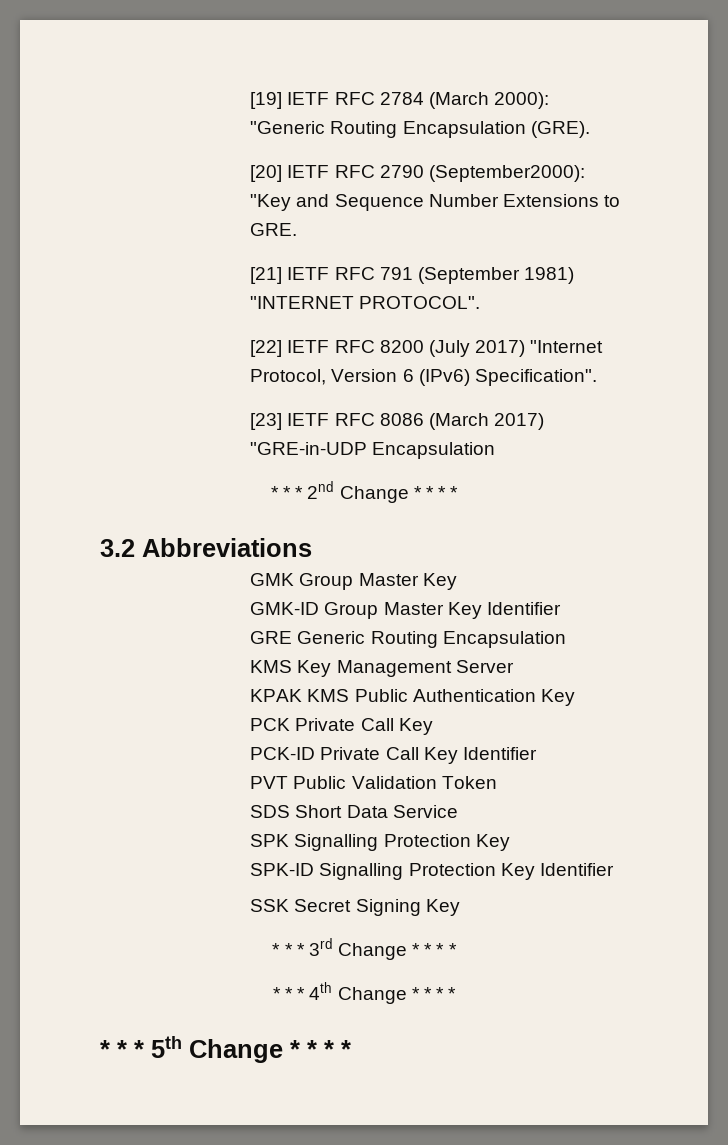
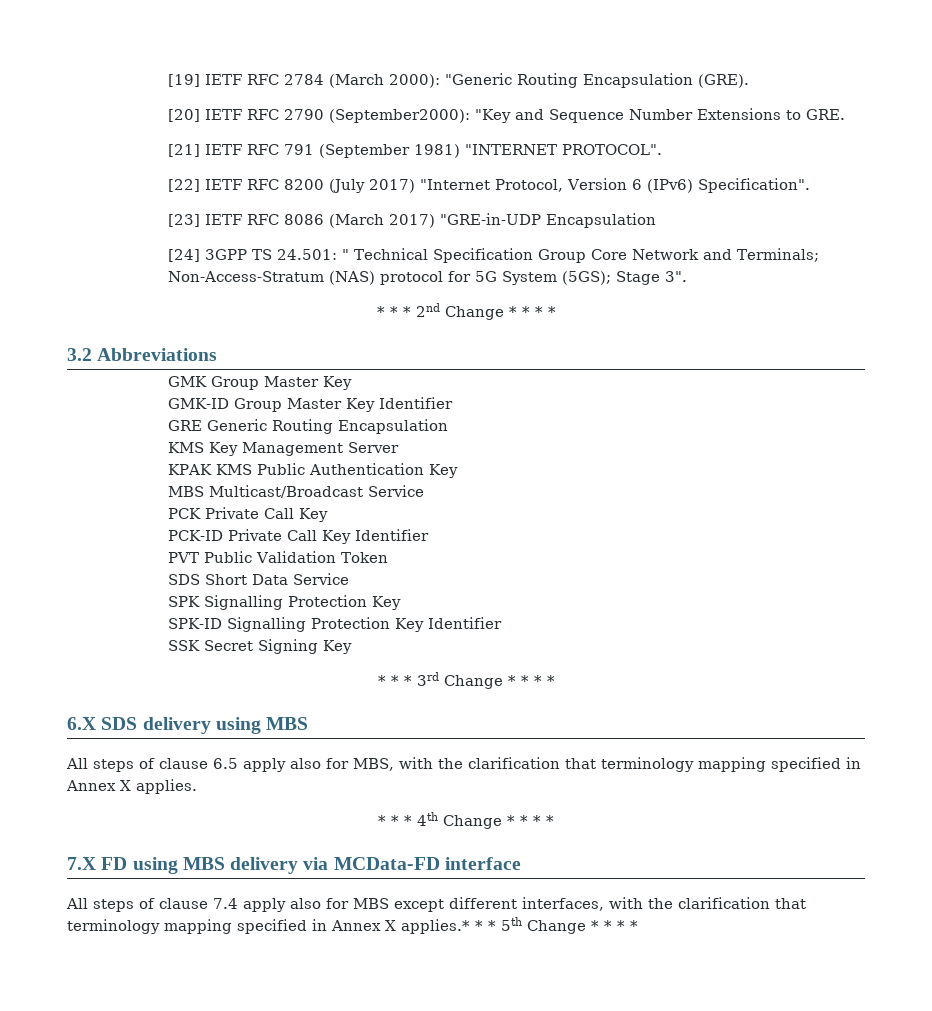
+ [24] 3GPP TS 24.501: " Technical Specification Group Core Network and Terminals; Non-Access-Stratum (NAS) protocol for 5G System (5GS); Stage 3".
+ MBS Multicast/Broadcast Service
+ 6.X SDS delivery using MBS
+ All steps of clause 6.5 apply also for MBS, with the clarification that terminology mapping specified in Annex X applies.
- * * * 5th Change * * * *
+ 7.X FD using MBS delivery via MCData-FD interface
+ All steps of clause 7.4 apply also for MBS except different interfaces, with the clarification that terminology mapping specified in Annex X applies.* * * 5th Change * * * *

